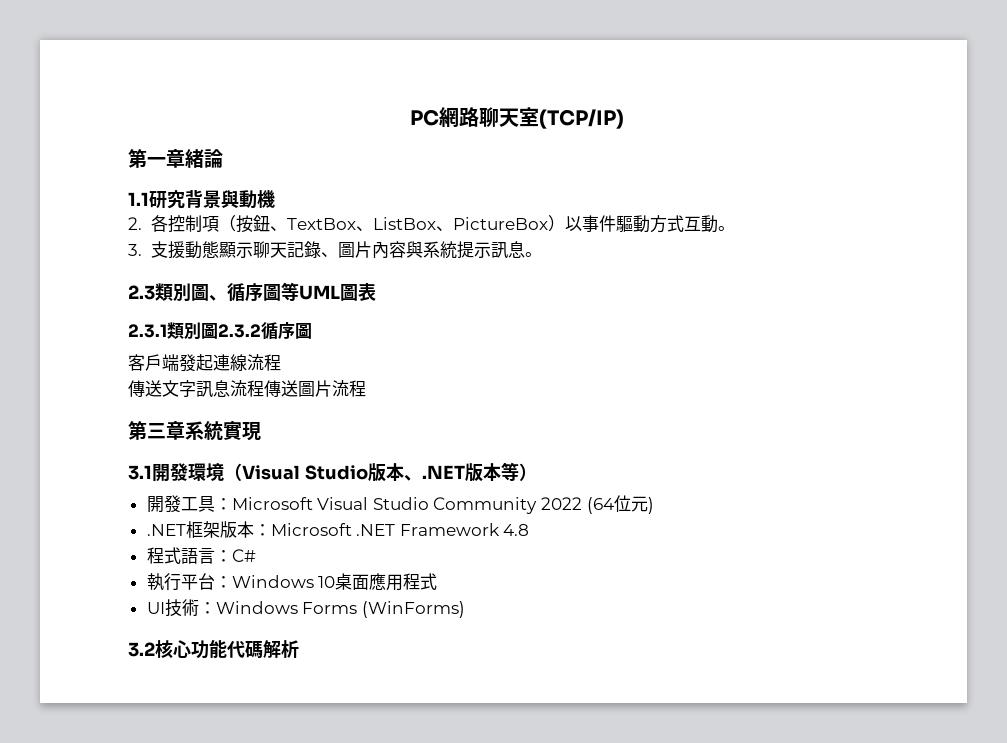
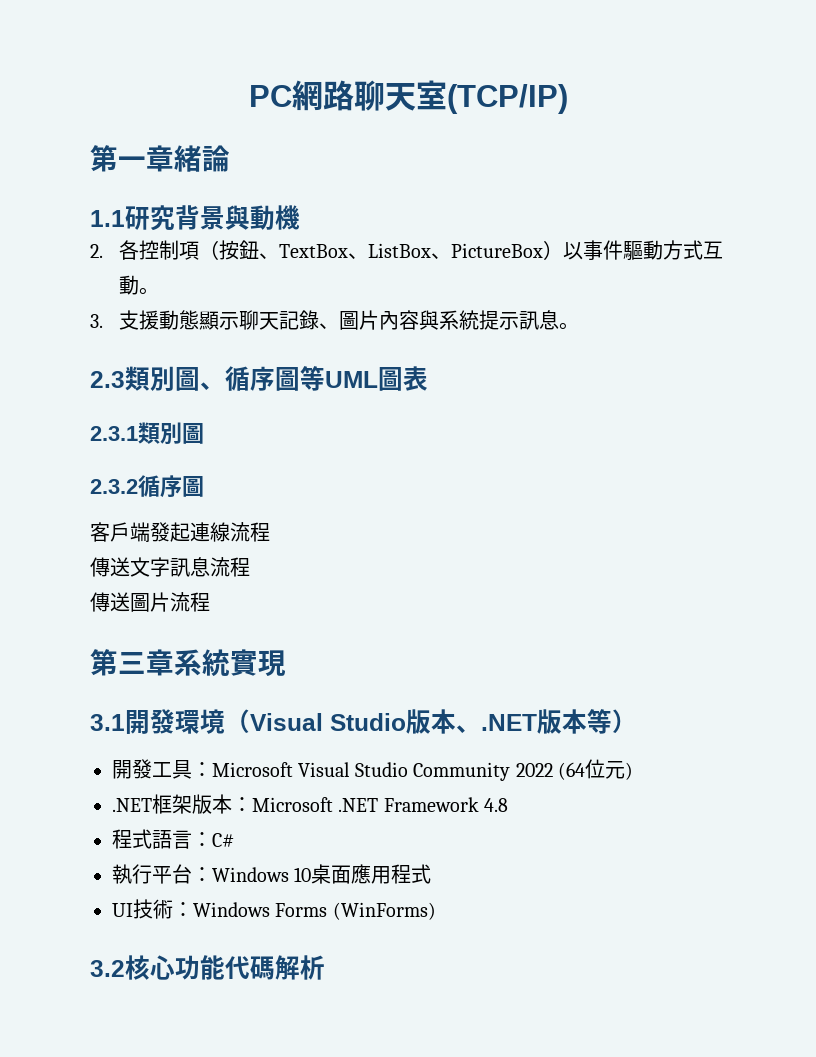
- 2.3.1類別圖2.3.2循序圖
+ 2.3.1類別圖
+ 2.3.2循序圖
- 傳送文字訊息流程傳送圖片流程
+ 傳送文字訊息流程
+ 傳送圖片流程

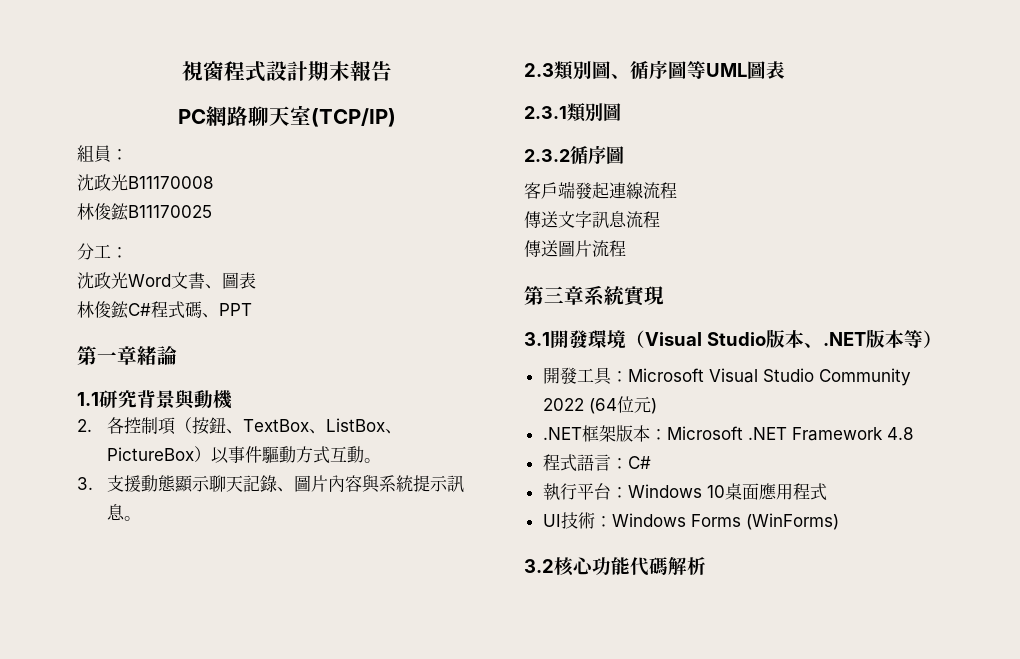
+ 視窗程式設計期末報告
+ 組員：
+ 沈政光B11170008
+ 林俊鋐B11170025
+ 分工：
+ 沈政光Word文書、圖表
+ 林俊鋐C#程式碼、PPT

